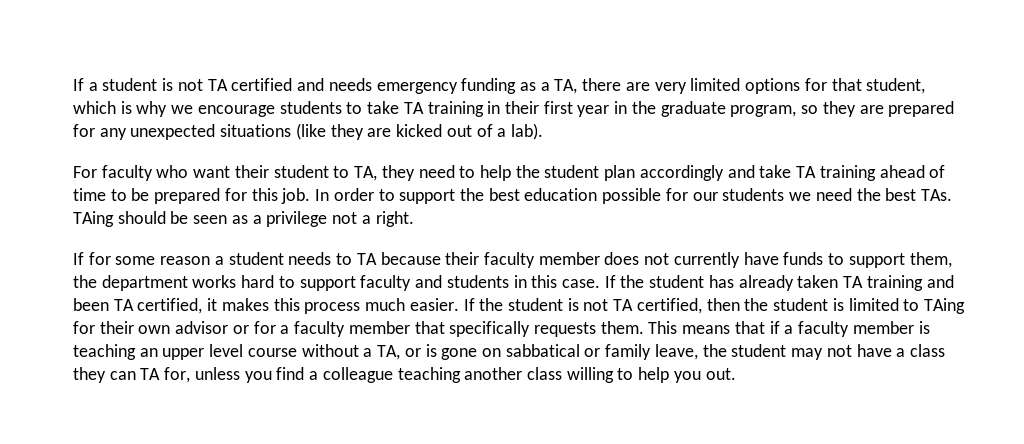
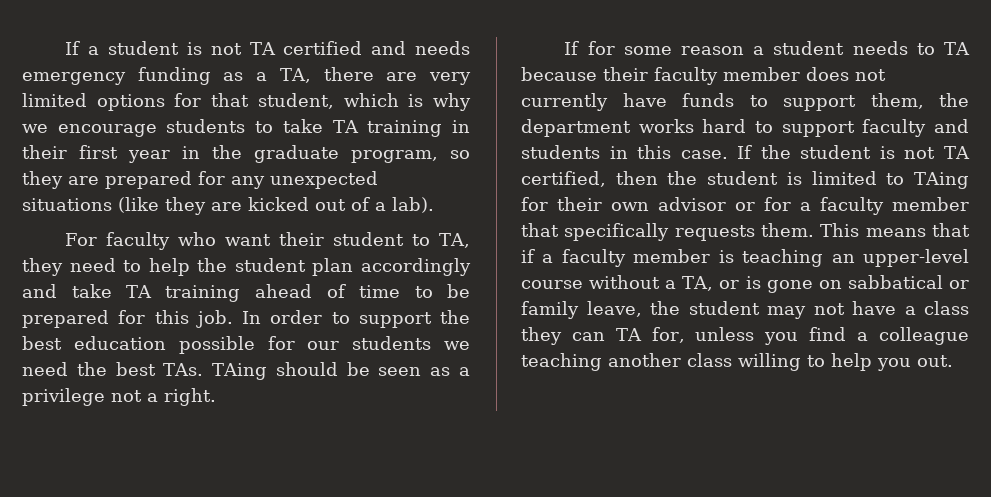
- If the student has already taken TA training and been TA certified, it makes this process much easier. If the student is not TA certified, then the student is limited to TAing for their own advisor or for a faculty member that specifically requests them.
+ If the student is not TA certified, then the student is limited to TAing for their own advisor or for a faculty member that specifically requests them.
- This means that if a faculty member is teaching an upper level course without a TA, or is gone on sabbatical or family leave, the student may not have a class they can TA for, unless you find a colleague teaching another class willing to help you out.
+ This means that if a faculty member is teaching an upper-level course without a TA, or is gone on sabbatical or family leave, the student may not have a class they can TA for, unless you find a colleague teaching another class willing to help you out.

